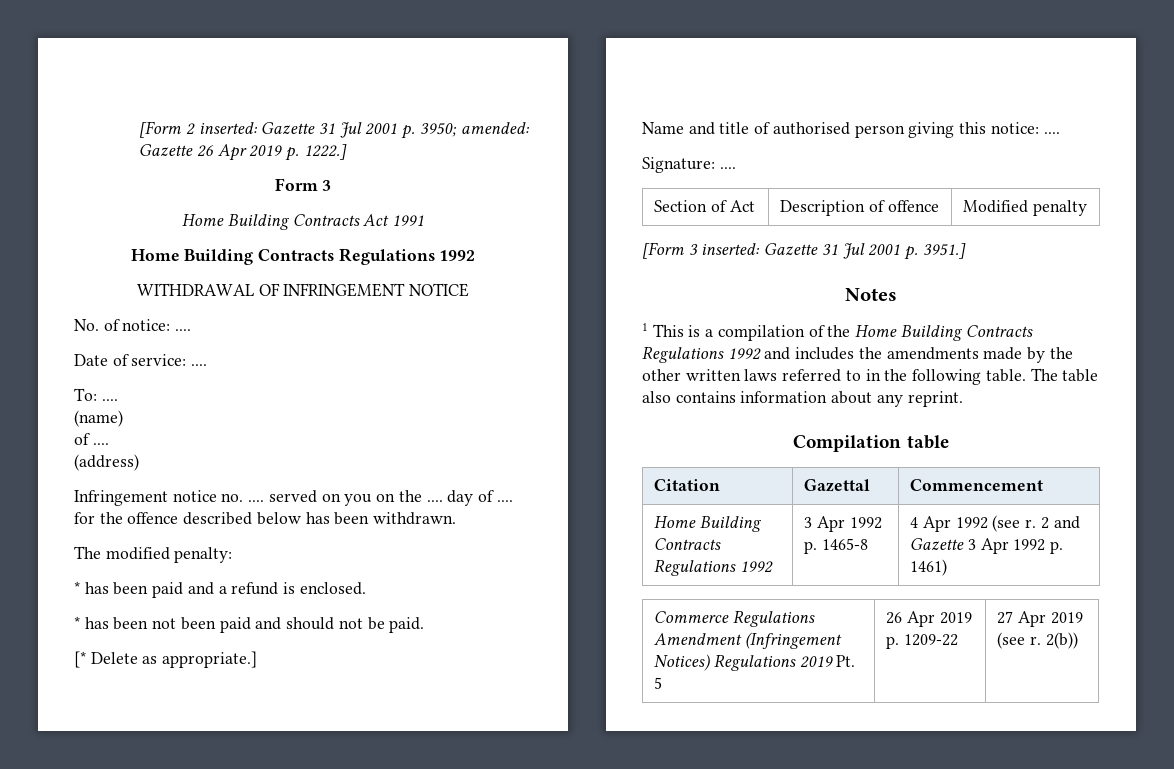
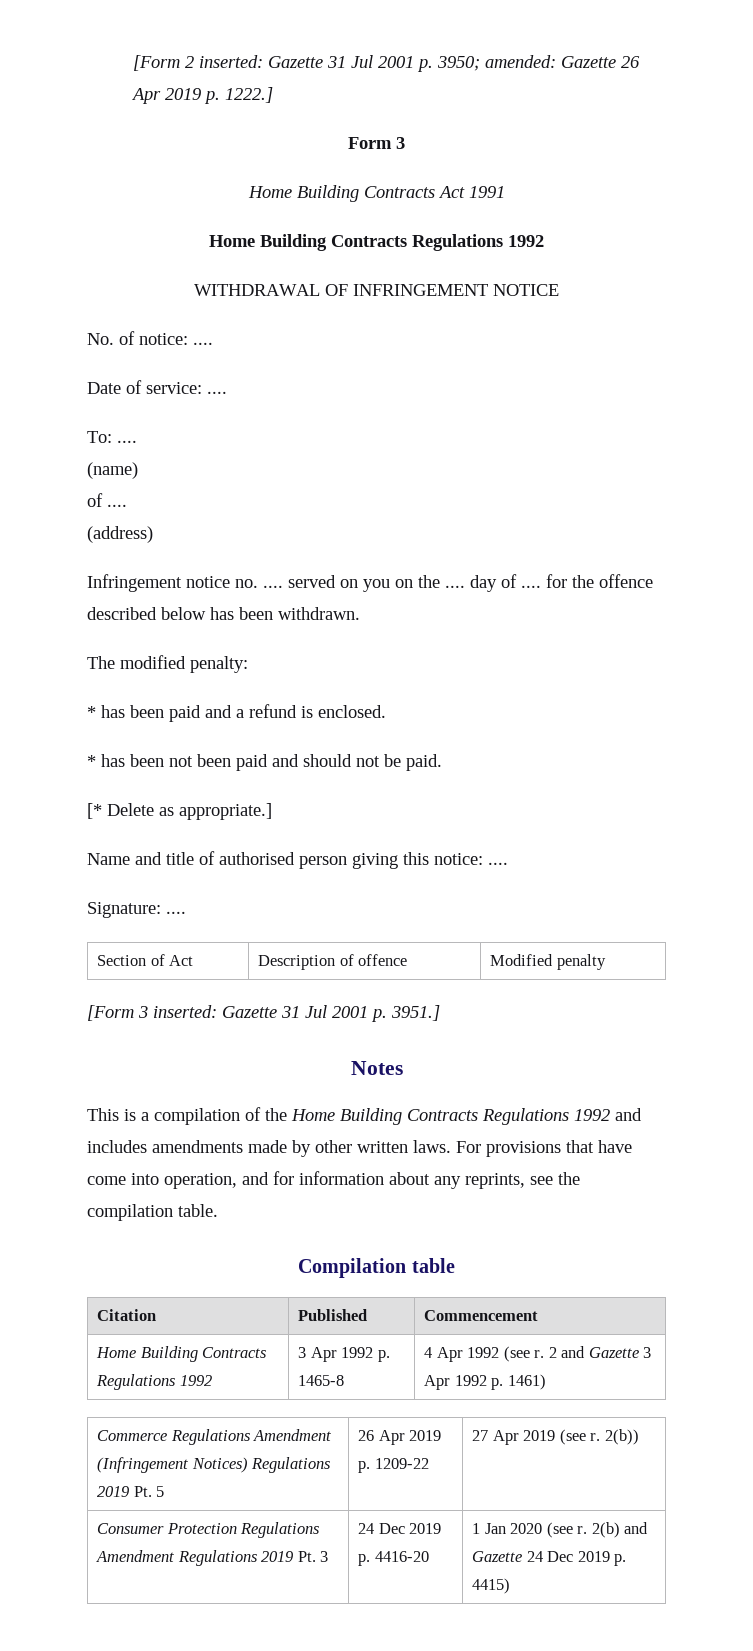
- 1 This is a compilation of the Home Building Contracts Regulations 1992 and includes the amendments made by the other written laws referred to in the following table. The table also contains information about any reprint.
+ This is a compilation of the Home Building Contracts Regulations 1992 and includes amendments made by other written laws. For provisions that have come into operation, and for information about any reprints, see the compilation table.
- Citation | Gazettal | Commencement
+ Citation | Published | Commencement
+ Consumer Protection Regulations Amendment Regulations 2019 Pt. 3 | 24 Dec 2019 p. 4416-20 | 1 Jan 2020 (see r. 2(b) and Gazette 24 Dec 2019 p. 4415)

